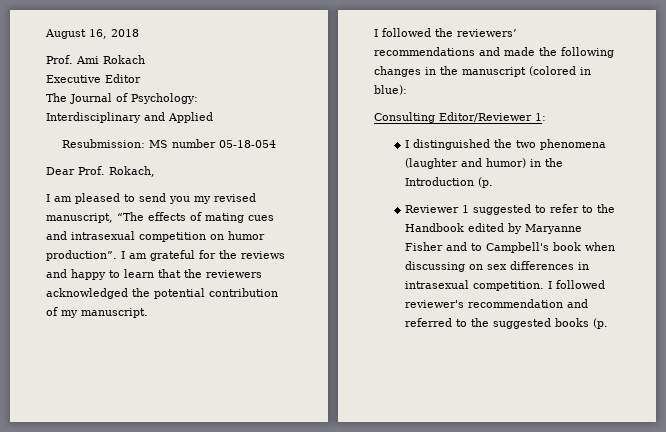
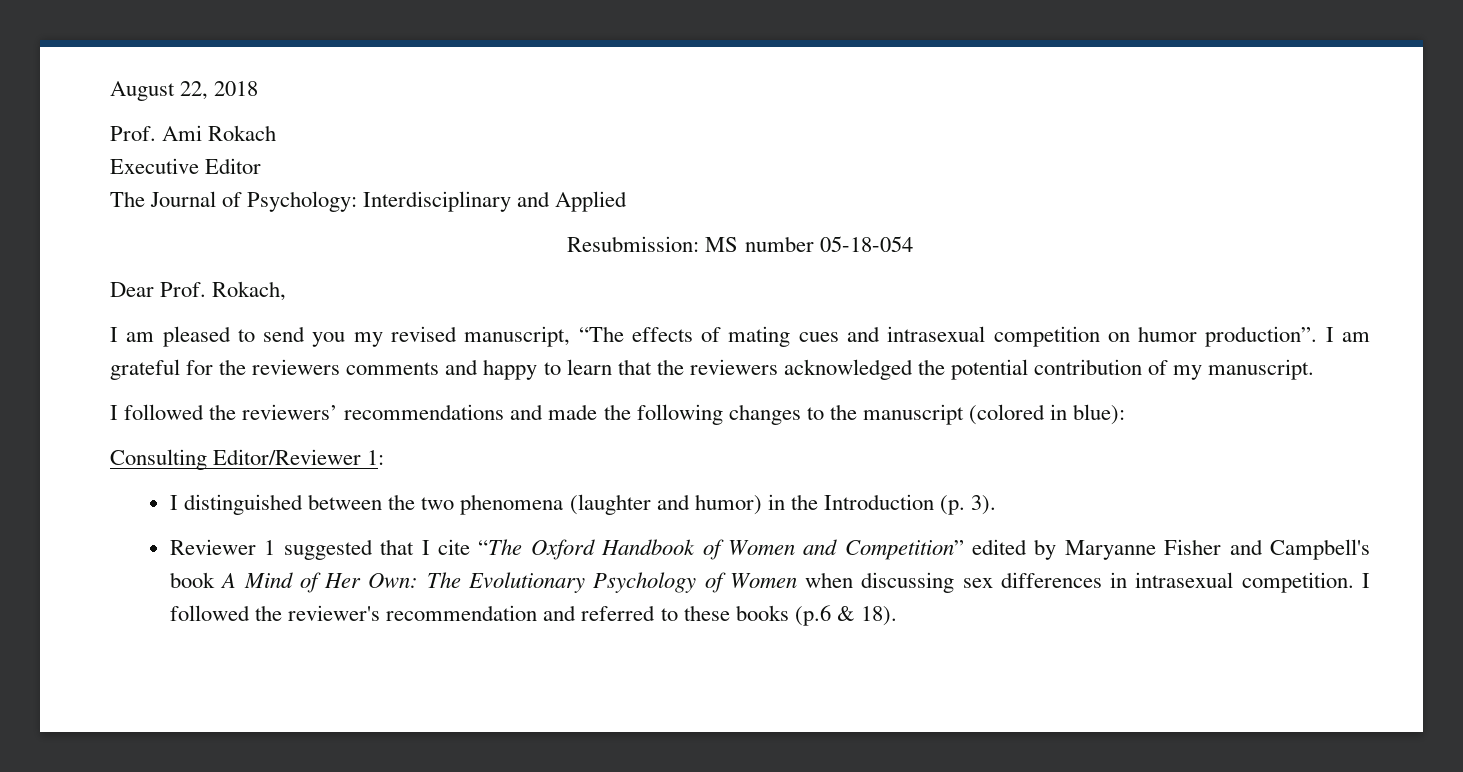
- August 16, 2018
+ August 22, 2018
- I am grateful for the reviews and happy to learn that the reviewers acknowledged the potential contribution of my manuscript.
+ I am grateful for the reviewers comments and happy to learn that the reviewers acknowledged the potential contribution of my manuscript.
- I followed the reviewers’ recommendations and made the following changes in the manuscript (colored in blue):
+ I followed the reviewers’ recommendations and made the following changes to the manuscript (colored in blue):
- I distinguished the two phenomena (laughter and humor) in the Introduction (p.
+ I distinguished between the two phenomena (laughter and humor) in the Introduction (p. 3).
- Reviewer 1 suggested to refer to the Handbook edited by Maryanne Fisher and to Campbell's book when discussing on sex differences in intrasexual competition.
+ Reviewer 1 suggested that I cite “The Oxford Handbook of Women and Competition” edited by Maryanne Fisher and Campbell's book A Mind of Her Own: The Evolutionary Psychology of Women when discussing sex differences in intrasexual competition.
- I followed reviewer's recommendation and referred to the suggested books (p.
+ I followed the reviewer's recommendation and referred to these books (p.6 & 18).

